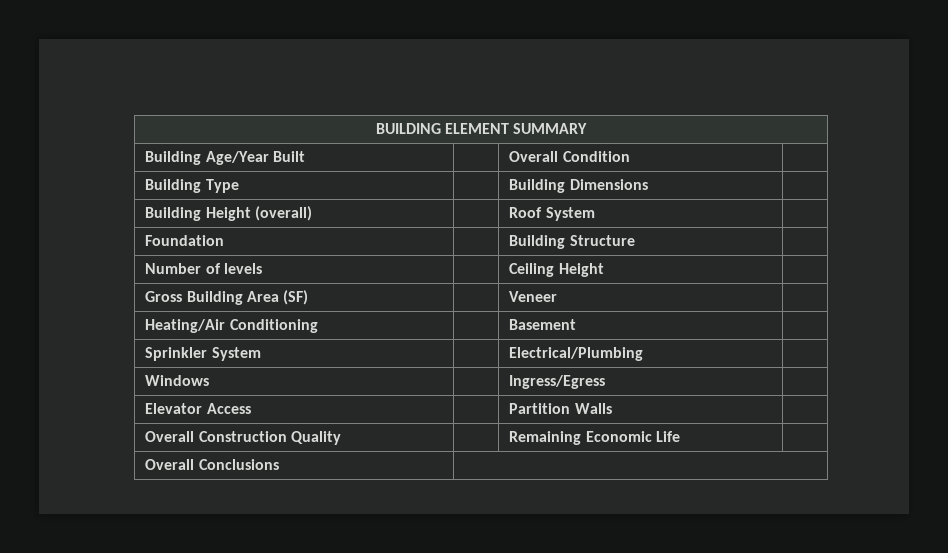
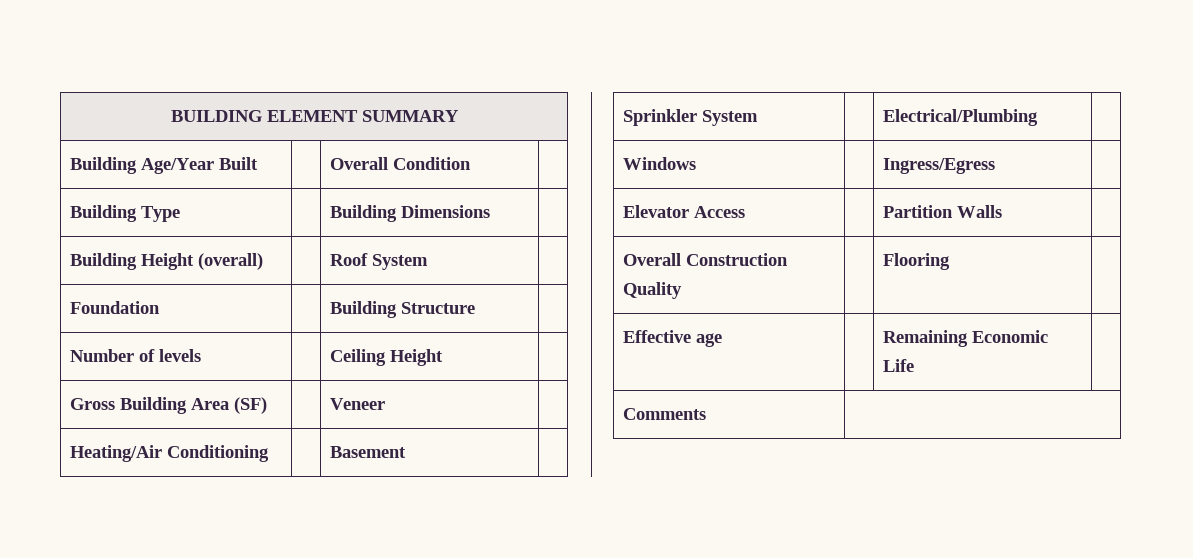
- Overall Construction Quality | | Remaining Economic Life |
+ Overall Construction Quality | | Flooring |
+ Effective age | | Remaining Economic Life |
- Overall Conclusions |
+ Comments |

